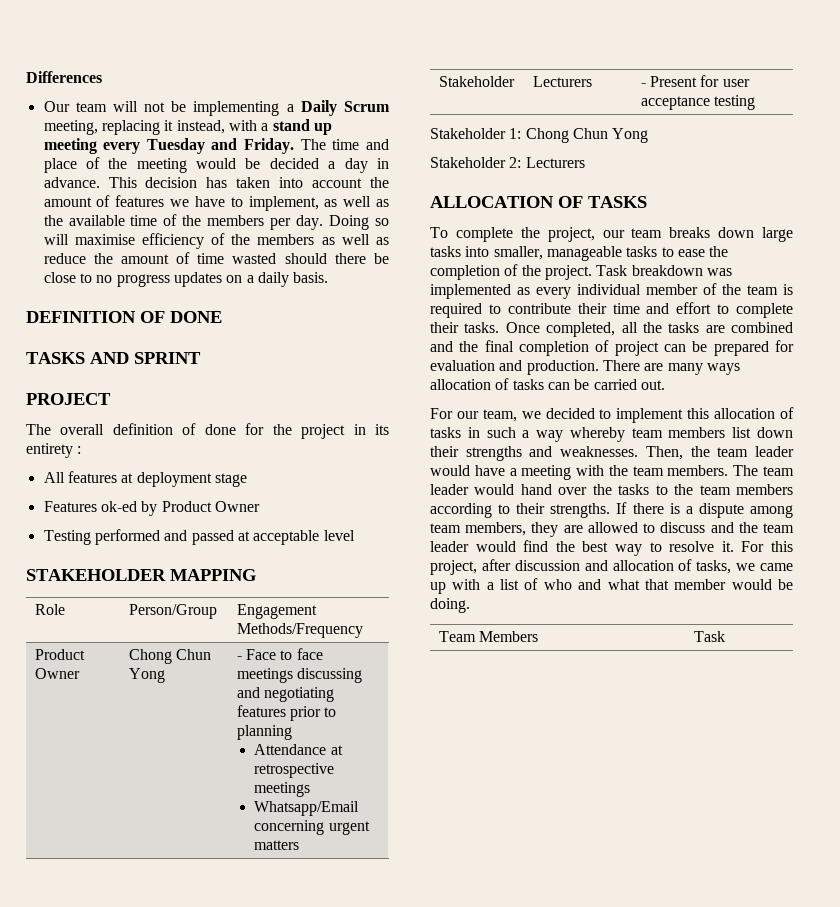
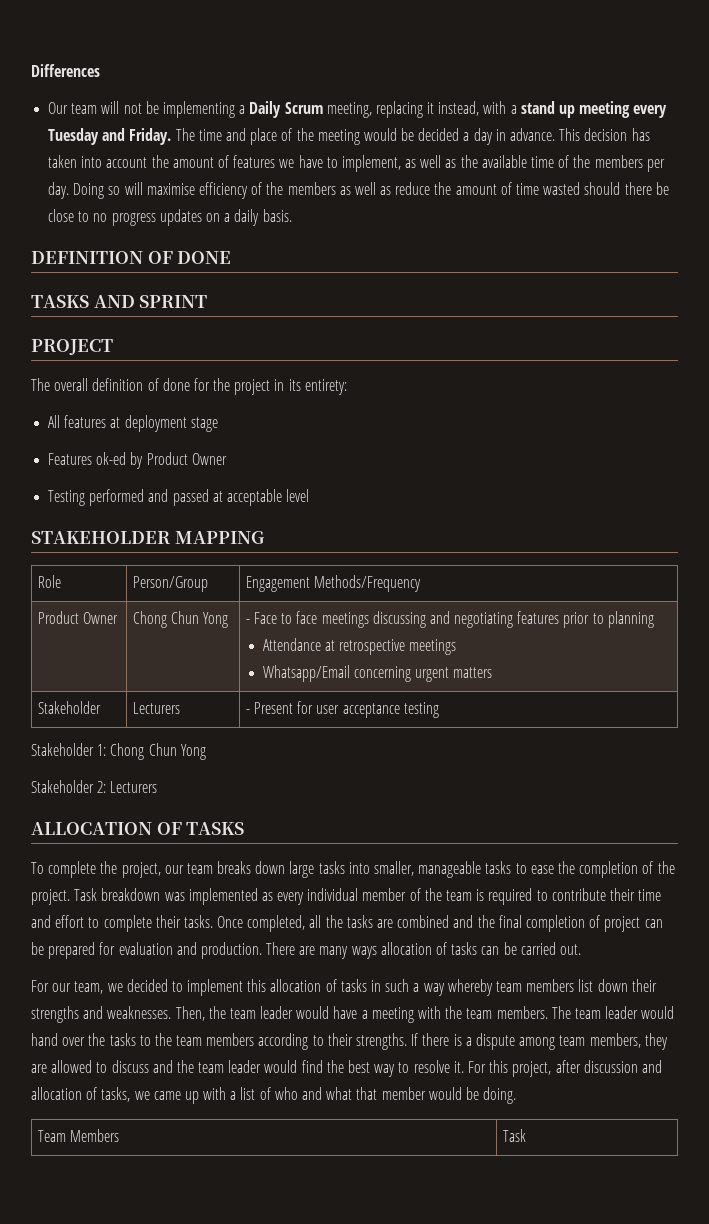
- The overall definition of done for the project in its entirety :
+ The overall definition of done for the project in its entirety:

